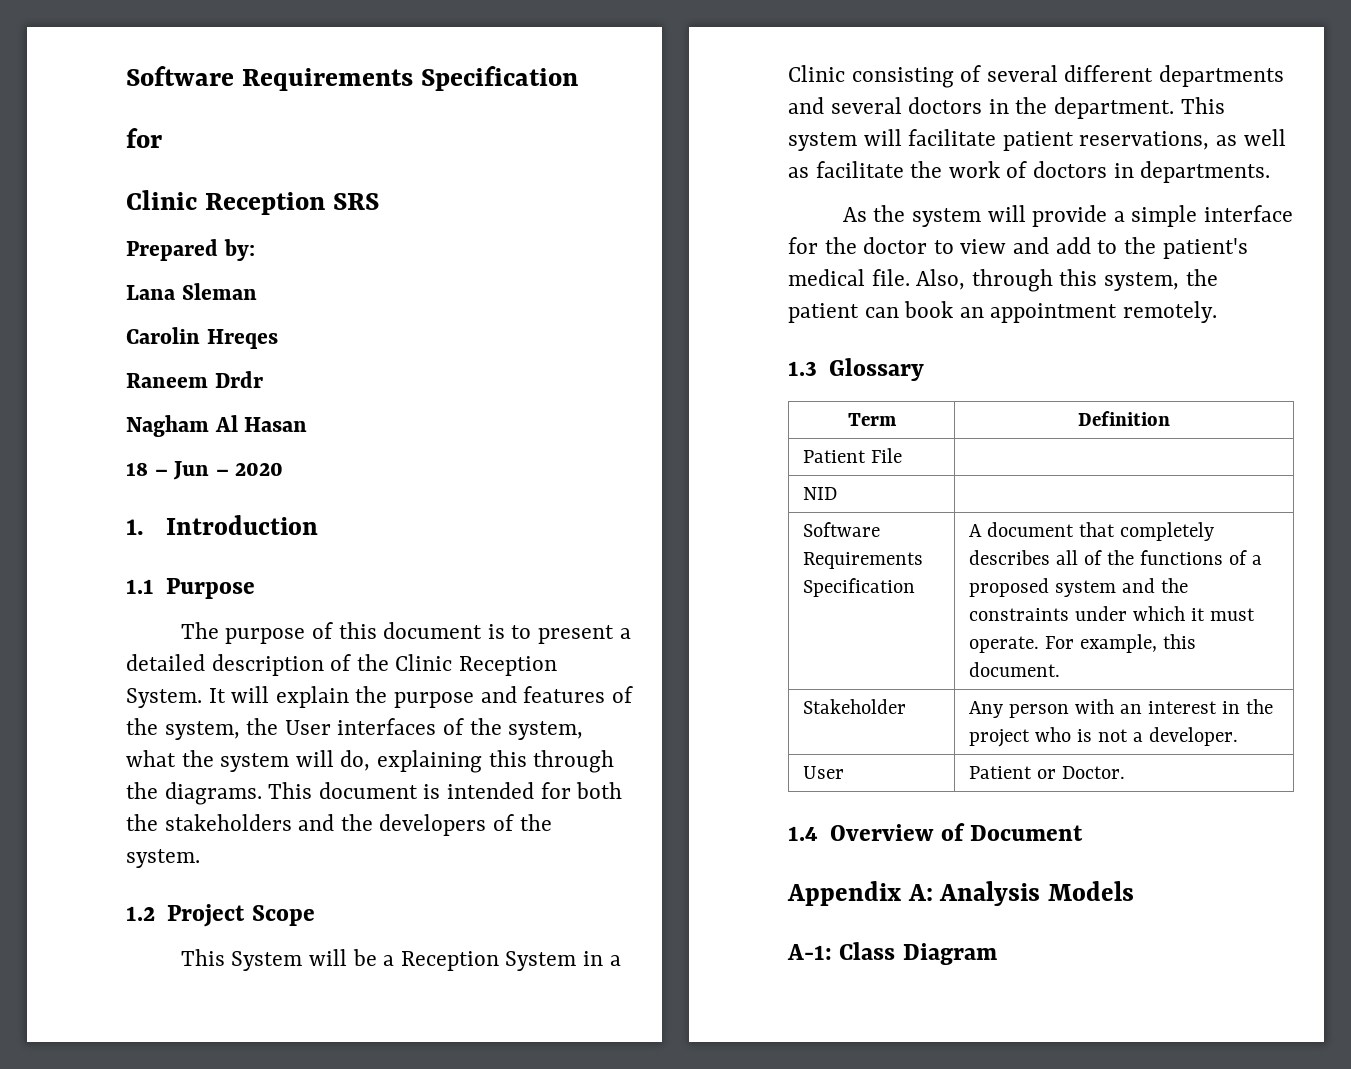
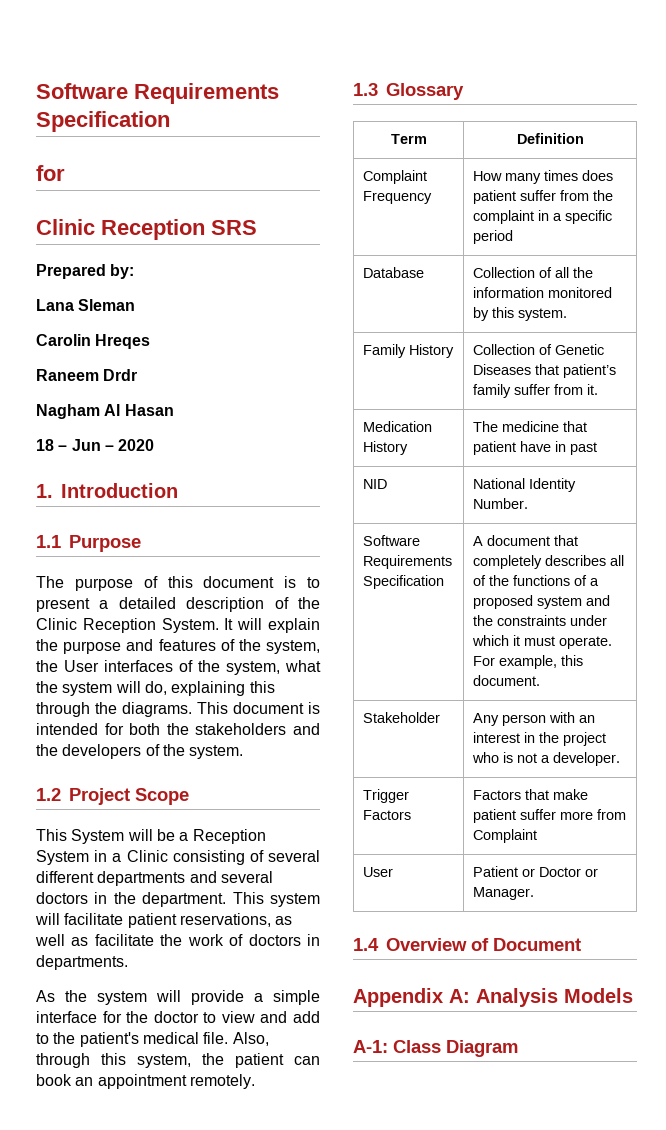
- Patient File |
- NID |
+ Complaint Frequency | How many times does patient suffer from the complaint in a specific period
+ Database | Collection of all the information monitored by this system.
+ Family History | Collection of Genetic Diseases that patient’s family suffer from it.
+ Medication History | The medicine that patient have in past
+ NID | National Identity Number.
+ Trigger Factors | Factors that make patient suffer more from Complaint
- User | Patient or Doctor.
+ User | Patient or Doctor or Manager.

